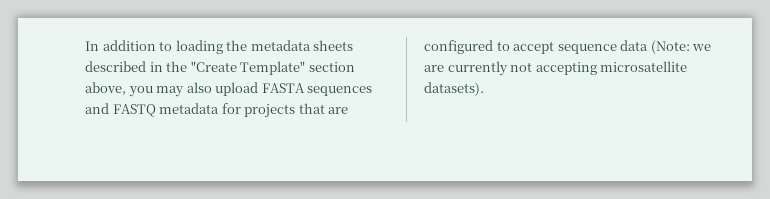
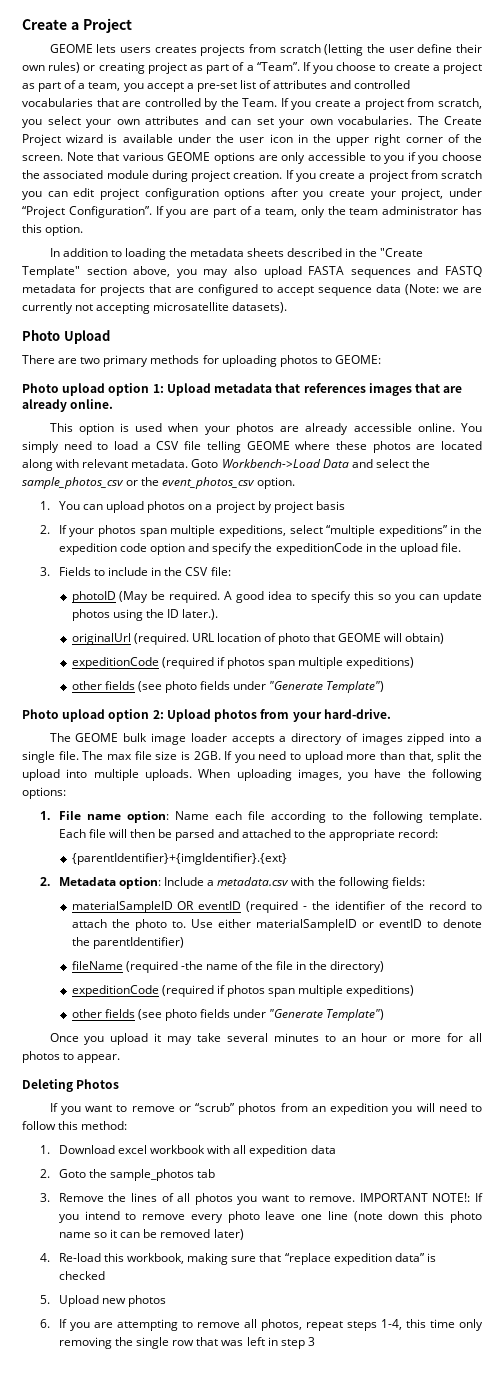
+ Create a Project
+ GEOME lets users creates projects from scratch (letting the user define their own rules) or creating project as part of a “Team”. If you choose to create a project as part of a team, you accept a pre-set list of attributes and controlled vocabularies that are controlled by the Team. If you create a project from scratch, you select your own attributes and can set your own vocabularies. The Create Project wizard is available under the user icon in the upper right corner of the screen. Note that various GEOME options are only accessible to you if you choose the associated module during project creation. If you create a project from scratch you can edit project configuration options after you create your project, under “Project Configuration”. If you are part of a team, only the team administrator has this option.
+ Photo Upload
+ There are two primary methods for uploading photos to GEOME:
+ Photo upload option 1: Upload metadata that references images that are already online.
+ This option is used when your photos are already accessible online. You simply need to load a CSV file telling GEOME where these photos are located along with relevant metadata. Goto Workbench->Load Data and select the sample_photos_csv or the event_photos_csv option.
+ 1. You can upload photos on a project by project basis
+ 2. If your photos span multiple expeditions, select “multiple expeditions” in the expedition code option and specify the expeditionCode in the upload file.
+ 3. Fields to include in the CSV file:
+ photoID (May be required. A good idea to specify this so you can update photos using the ID later.).
+ originalUrl (required. URL location of photo that GEOME will obtain)
+ expeditionCode (required if photos span multiple expeditions)
+ other fields (see photo fields under "Generate Template")
+ Photo upload option 2: Upload photos from your hard-drive.
+ The GEOME bulk image loader accepts a directory of images zipped into a single file. The max file size is 2GB. If you need to upload more than that, split the upload into multiple uploads. When uploading images, you have the following options:
+ 1. File name option: Name each file according to the following template. Each file will then be parsed and attached to the appropriate record:
+ {parentIdentifier}+{imgIdentifier}.{ext}
+ 2. Metadata option: Include a metadata.csv with the following fields:
+ materialSampleID OR eventID (required - the identifier of the record to attach the photo to. Use either materialSampleID or eventID to denote the parentIdentifier)
+ fileName (required -the name of the file in the directory)
+ expeditionCode (required if photos span multiple expeditions)
+ other fields (see photo fields under "Generate Template")
+ Once you upload it may take several minutes to an hour or more for all photos to appear.
+ Deleting Photos
+ If you want to remove or “scrub” photos from an expedition you will need to follow this method:
+ 1. Download excel workbook with all expedition data
+ 2. Goto the sample_photos tab
+ 3. Remove the lines of all photos you want to remove. IMPORTANT NOTE!: If you intend to remove every photo leave one line (note down this photo name so it can be removed later)
+ 4. Re-load this workbook, making sure that “replace expedition data” is checked
+ 5. Upload new photos
+ 6. If you are attempting to remove all photos, repeat steps 1-4, this time only removing the single row that was left in step 3

